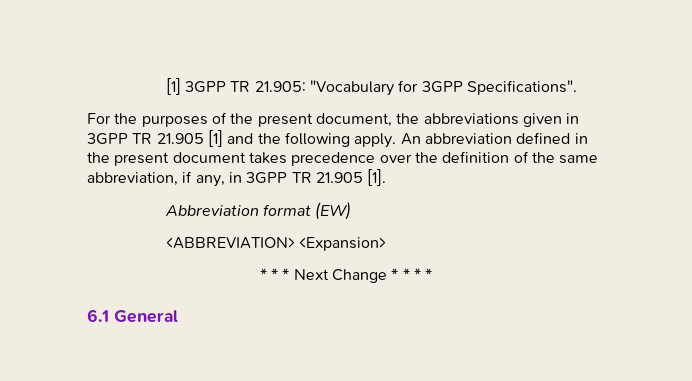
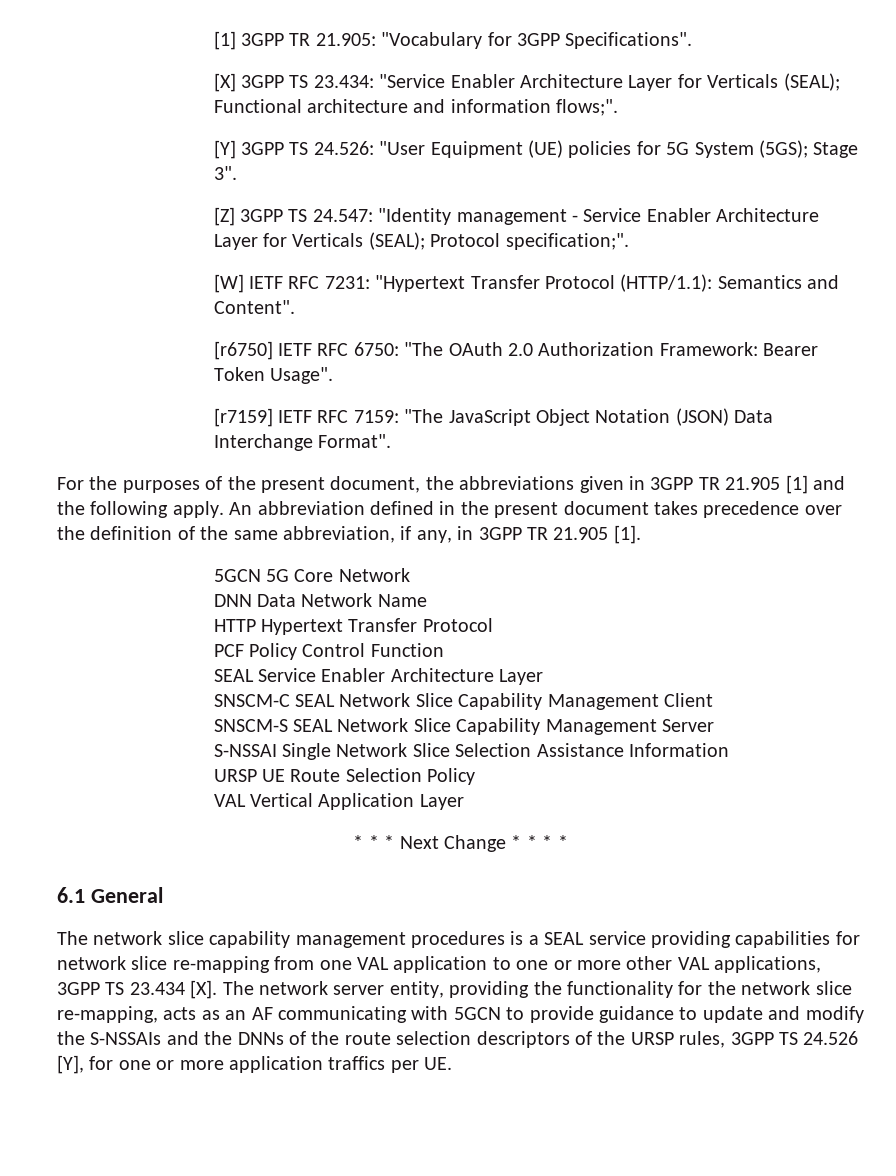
+ [X] 3GPP TS 23.434: "Service Enabler Architecture Layer for Verticals (SEAL); Functional architecture and information flows;".
+ [Y] 3GPP TS 24.526: "User Equipment (UE) policies for 5G System (5GS); Stage 3".
+ [Z] 3GPP TS 24.547: "Identity management - Service Enabler Architecture Layer for Verticals (SEAL); Protocol specification;".
+ [W] IETF RFC 7231: "Hypertext Transfer Protocol (HTTP/1.1): Semantics and Content".
+ [r6750] IETF RFC 6750: "The OAuth 2.0 Authorization Framework: Bearer Token Usage".
+ [r7159] IETF RFC 7159: "The JavaScript Object Notation (JSON) Data Interchange Format".
- Abbreviation format (EW)
- <ABBREVIATION> <Expansion>
+ 5GCN 5G Core Network
+ DNN Data Network Name
+ HTTP Hypertext Transfer Protocol
+ PCF Policy Control Function
+ SEAL Service Enabler Architecture Layer
+ SNSCM-C SEAL Network Slice Capability Management Client
+ SNSCM-S SEAL Network Slice Capability Management Server
+ S-NSSAI Single Network Slice Selection Assistance Information
+ URSP UE Route Selection Policy
+ VAL Vertical Application Layer
+ The network slice capability management procedures is a SEAL service providing capabilities for network slice re-mapping from one VAL application to one or more other VAL applications, 3GPP TS 23.434 [X]. The network server entity, providing the functionality for the network slice re-mapping, acts as an AF communicating with 5GCN to provide guidance to update and modify the S-NSSAIs and the DNNs of the route selection descriptors of the URSP rules, 3GPP TS 24.526 [Y], for one or more application traffics per UE.

